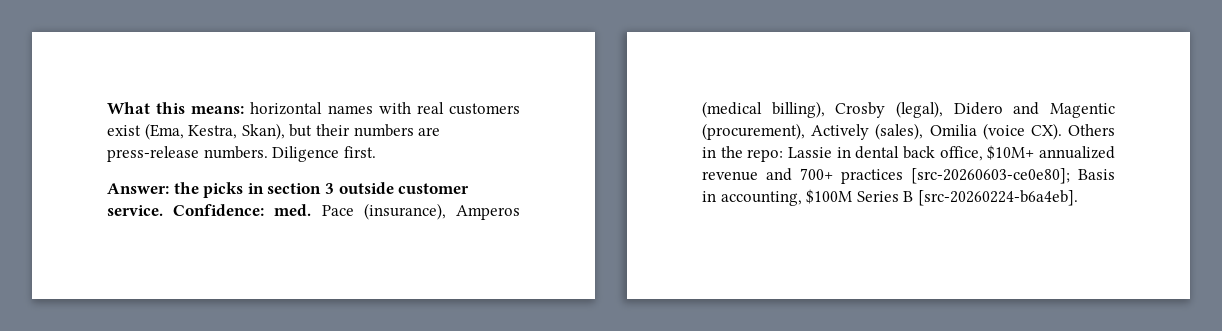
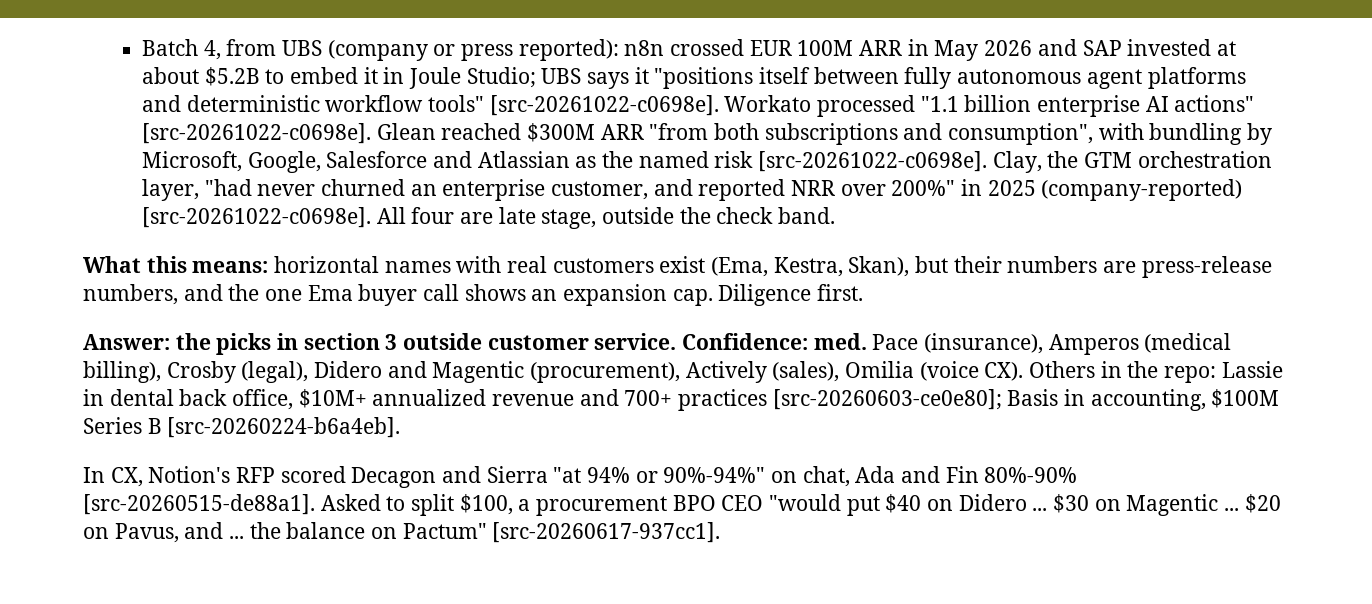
+ Batch 4, from UBS (company or press reported): n8n crossed EUR 100M ARR in May 2026 and SAP invested at about $5.2B to embed it in Joule Studio; UBS says it "positions itself between fully autonomous agent platforms and deterministic workflow tools" [src-20261022-c0698e]. Workato processed "1.1 billion enterprise AI actions" [src-20261022-c0698e]. Glean reached $300M ARR "from both subscriptions and consumption", with bundling by Microsoft, Google, Salesforce and Atlassian as the named risk [src-20261022-c0698e]. Clay, the GTM orchestration layer, "had never churned an enterprise customer, and reported NRR over 200%" in 2025 (company-reported) [src-20261022-c0698e]. All four are late stage, outside the check band.
- What this means: horizontal names with real customers exist (Ema, Kestra, Skan), but their numbers are press-release numbers.
+ What this means: horizontal names with real customers exist (Ema, Kestra, Skan), but their numbers are press-release numbers, and the one Ema buyer call shows an expansion cap.
+ In CX, Notion's RFP scored Decagon and Sierra "at 94% or 90%-94%" on chat, Ada and Fin 80%-90% [src-20260515-de88a1]. Asked to split $100, a procurement BPO CEO "would put $40 on Didero ... $30 on Magentic ... $20 on Pavus, and ... the balance on Pactum" [src-20260617-937cc1].

